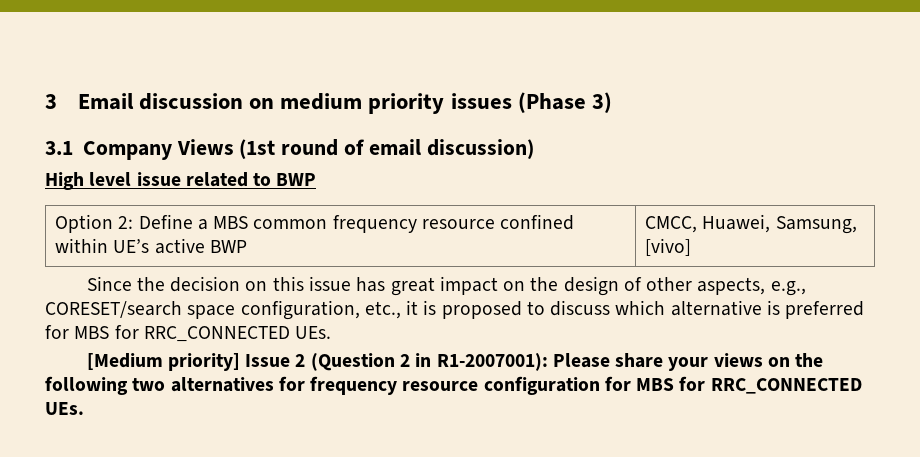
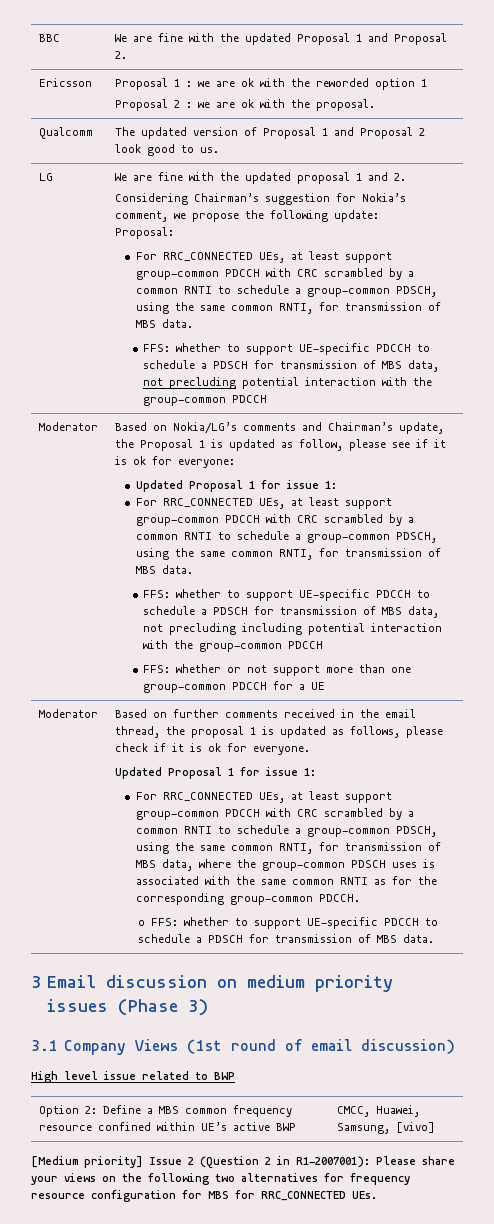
+ BBC | We are fine with the updated Proposal 1 and Proposal 2.
+ Ericsson | Proposal 1 : we are ok with the reworded option 1
+ Proposal 2 : we are ok with the proposal.
+ Qualcomm | The updated version of Proposal 1 and Proposal 2 look good to us.
+ LG | We are fine with the updated proposal 1 and 2.
+ Considering Chairman’s suggestion for Nokia’s comment, we propose the following update:
+ Proposal:
+ For RRC_CONNECTED UEs, at least support group-common PDCCH with CRC scrambled by a common RNTI to schedule a group-common PDSCH, using the same common RNTI, for transmission of MBS data.
+ FFS: whether to support UE-specific PDCCH to schedule a PDSCH for transmission of MBS data, not precluding potential interaction with the group-common PDCCH
+ Moderator | Based on Nokia/LG’s comments and Chairman’s update, the Proposal 1 is updated as follow, please see if it is ok for everyone:
+ Updated Proposal 1 for issue 1:
+ For RRC_CONNECTED UEs, at least support group-common PDCCH with CRC scrambled by a common RNTI to schedule a group-common PDSCH, using the same common RNTI, for transmission of MBS data.
+ FFS: whether to support UE-specific PDCCH to schedule a PDSCH for transmission of MBS data, not precluding including potential interaction with the group-common PDCCH
+ FFS: whether or not support more than one group-common PDCCH for a UE
+ Moderator | Based on further comments received in the email thread, the proposal 1 is updated as follows, please check if it is ok for everyone.
+ Updated Proposal 1 for issue 1:
+ For RRC_CONNECTED UEs, at least support group-common PDCCH with CRC scrambled by a common RNTI to schedule a group-common PDSCH, using the same common RNTI, for transmission of MBS data, where the group-common PDSCH uses is associated with the same common RNTI as for the corresponding group-common PDCCH.
+ o FFS: whether to support UE-specific PDCCH to schedule a PDSCH for transmission of MBS data.
- Since the decision on this issue has great impact on the design of other aspects, e.g., CORESET/search space configuration, etc., it is proposed to discuss which alternative is preferred for MBS for RRC_CONNECTED UEs.

